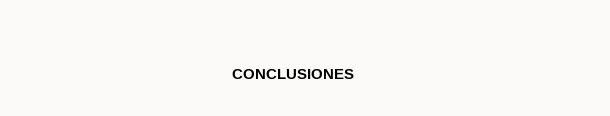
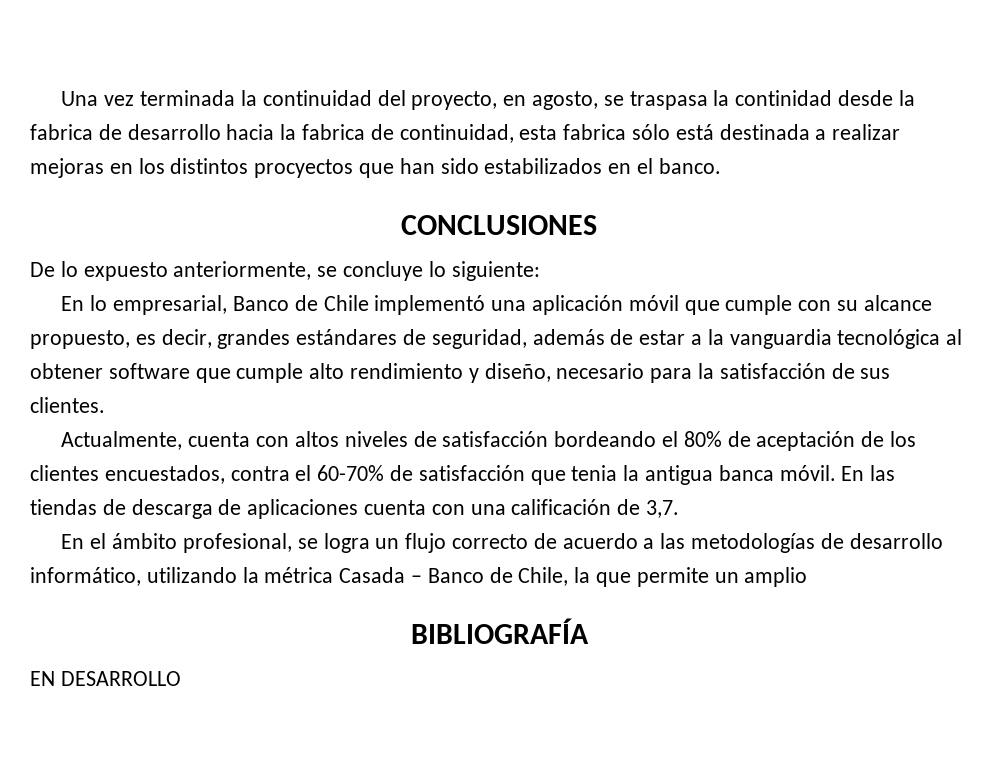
+ Una vez terminada la continuidad del proyecto, en agosto, se traspasa la continidad desde la fabrica de desarrollo hacia la fabrica de continuidad, esta fabrica sólo está destinada a realizar mejoras en los distintos procyectos que han sido estabilizados en el banco.
  CONCLUSIONES
+ De lo expuesto anteriormente, se concluye lo siguiente:
+ En lo empresarial, Banco de Chile implementó una aplicación móvil que cumple con su alcance propuesto, es decir, grandes estándares de seguridad, además de estar a la vanguardia tecnológica al obtener software que cumple alto rendimiento y diseño, necesario para la satisfacción de sus clientes.
+ Actualmente, cuenta con altos niveles de satisfacción bordeando el 80% de aceptación de los clientes encuestados, contra el 60-70% de satisfacción que tenia la antigua banca móvil. En las tiendas de descarga de aplicaciones cuenta con una calificación de 3,7.
+ En el ámbito profesional, se logra un flujo correcto de acuerdo a las metodologías de desarrollo informático, utilizando la métrica Casada – Banco de Chile, la que permite un amplio
+ BIBLIOGRAFÍA
+ EN DESARROLLO

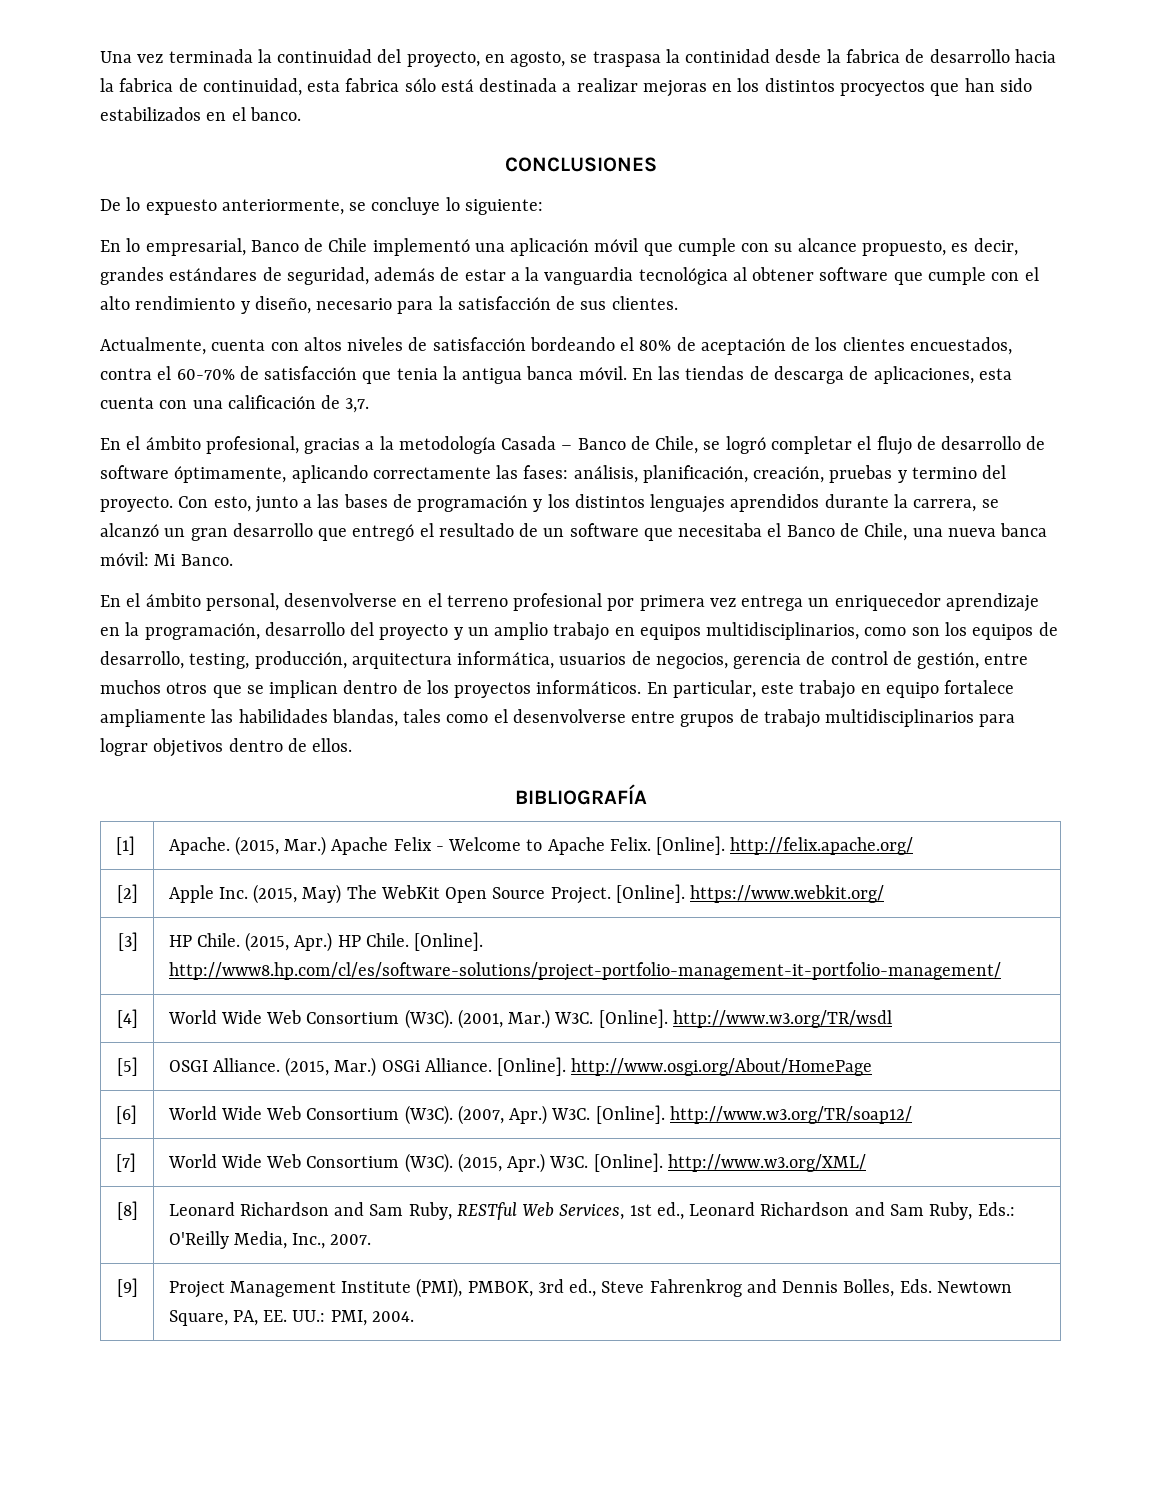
- En lo empresarial, Banco de Chile implementó una aplicación móvil que cumple con su alcance propuesto, es decir, grandes estándares de seguridad, además de estar a la vanguardia tecnológica al obtener software que cumple alto rendimiento y diseño, necesario para la satisfacción de sus clientes.
+ En lo empresarial, Banco de Chile implementó una aplicación móvil que cumple con su alcance propuesto, es decir, grandes estándares de seguridad, además de estar a la vanguardia tecnológica al obtener software que cumple con el alto rendimiento y diseño, necesario para la satisfacción de sus clientes.
- En las tiendas de descarga de aplicaciones cuenta con una calificación de 3,7.
+ En las tiendas de descarga de aplicaciones, esta cuenta con una calificación de 3,7.
- En el ámbito profesional, se logra un flujo correcto de acuerdo a las metodologías de desarrollo informático, utilizando la métrica Casada – Banco de Chile, la que permite un amplio
+ En el ámbito profesional, gracias a la metodología Casada – Banco de Chile, se logró completar el flujo de desarrollo de software óptimamente, aplicando correctamente las fases: análisis, planificación, creación, pruebas y termino del proyecto. Con esto, junto a las bases de programación y los distintos lenguajes aprendidos durante la carrera, se alcanzó un gran desarrollo que entregó el resultado de un software que necesitaba el Banco de Chile, una nueva banca móvil: Mi Banco.
+ En el ámbito personal, desenvolverse en el terreno profesional por primera vez entrega un enriquecedor aprendizaje en la programación, desarrollo del proyecto y un amplio trabajo en equipos multidisciplinarios, como son los equipos de desarrollo, testing, producción, arquitectura informática, usuarios de negocios, gerencia de control de gestión, entre muchos otros que se implican dentro de los proyectos informáticos. En particular, este trabajo en equipo fortalece ampliamente las habilidades blandas, tales como el desenvolverse entre grupos de trabajo multidisciplinarios para lograr objetivos dentro de ellos.
  BIBLIOGRAFÍA
- EN DESARROLLO
+ [1] | Apache. (2015, Mar.) Apache Felix - Welcome to Apache Felix. [Online]. http://felix.apache.org/
+ [2] | Apple Inc. (2015, May) The WebKit Open Source Project. [Online]. https://www.webkit.org/
+ [3] | HP Chile. (2015, Apr.) HP Chile. [Online]. http://www8.hp.com/cl/es/software-solutions/project-portfolio-management-it-portfolio-management/
+ [4] | World Wide Web Consortium (W3C). (2001, Mar.) W3C. [Online]. http://www.w3.org/TR/wsdl
+ [5] | OSGI Alliance. (2015, Mar.) OSGi Alliance. [Online]. http://www.osgi.org/About/HomePage
+ [6] | World Wide Web Consortium (W3C). (2007, Apr.) W3C. [Online]. http://www.w3.org/TR/soap12/
+ [7] | World Wide Web Consortium (W3C). (2015, Apr.) W3C. [Online]. http://www.w3.org/XML/
+ [8] | Leonard Richardson and Sam Ruby, RESTful Web Services, 1st ed., Leonard Richardson and Sam Ruby, Eds.: O'Reilly Media, Inc., 2007.
+ [9] | Project Management Institute (PMI), PMBOK, 3rd ed., Steve Fahrenkrog and Dennis Bolles, Eds. Newtown Square, PA, EE. UU.: PMI, 2004.

